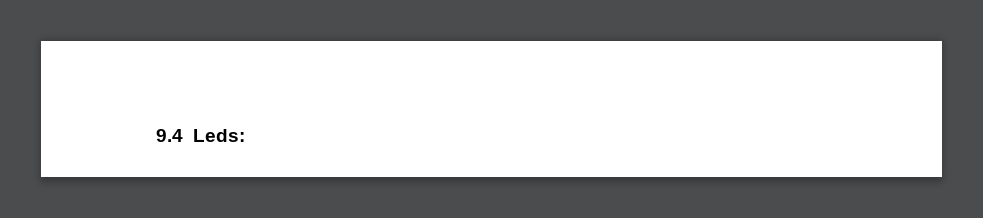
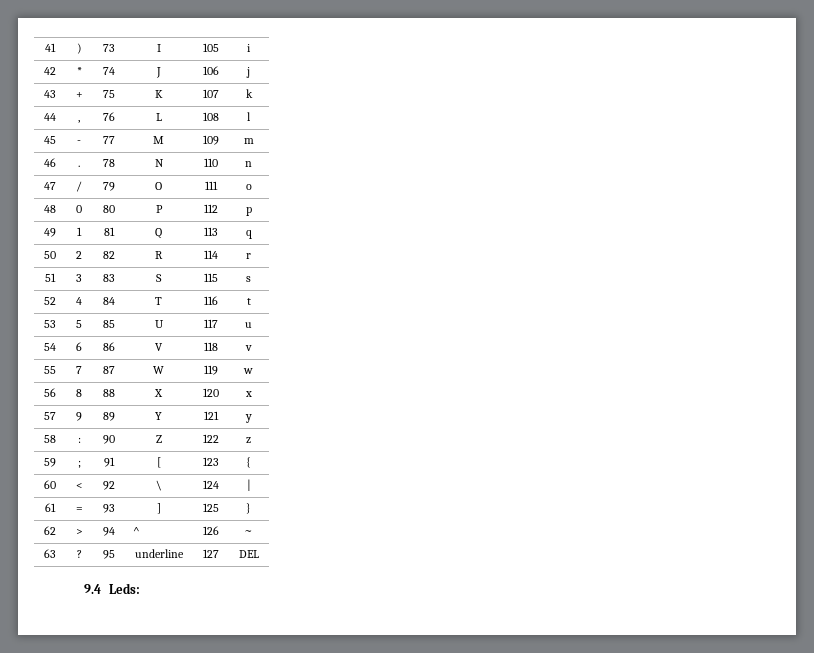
+ 41 | ) | 73 | I | 105 | i
+ 42 | * | 74 | J | 106 | j
+ 43 | + | 75 | K | 107 | k
+ 44 | , | 76 | L | 108 | l
+ 45 | - | 77 | M | 109 | m
+ 46 | . | 78 | N | 110 | n
+ 47 | / | 79 | O | 111 | o
+ 48 | 0 | 80 | P | 112 | p
+ 49 | 1 | 81 | Q | 113 | q
+ 50 | 2 | 82 | R | 114 | r
+ 51 | 3 | 83 | S | 115 | s
+ 52 | 4 | 84 | T | 116 | t
+ 53 | 5 | 85 | U | 117 | u
+ 54 | 6 | 86 | V | 118 | v
+ 55 | 7 | 87 | W | 119 | w
+ 56 | 8 | 88 | X | 120 | x
+ 57 | 9 | 89 | Y | 121 | y
+ 58 | : | 90 | Z | 122 | z
+ 59 | ; | 91 | [ | 123 | {
+ 60 | < | 92 | \ | 124 | |
+ 61 | = | 93 | ] | 125 | }
+ 62 | > | 94 | ^ | 126 | ~
+ 63 | ? | 95 | underline | 127 | DEL

